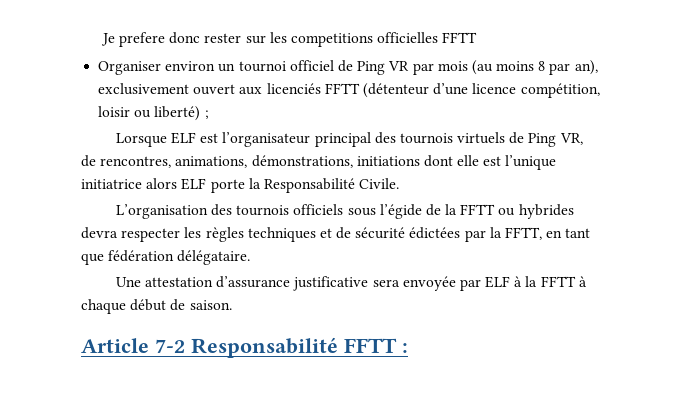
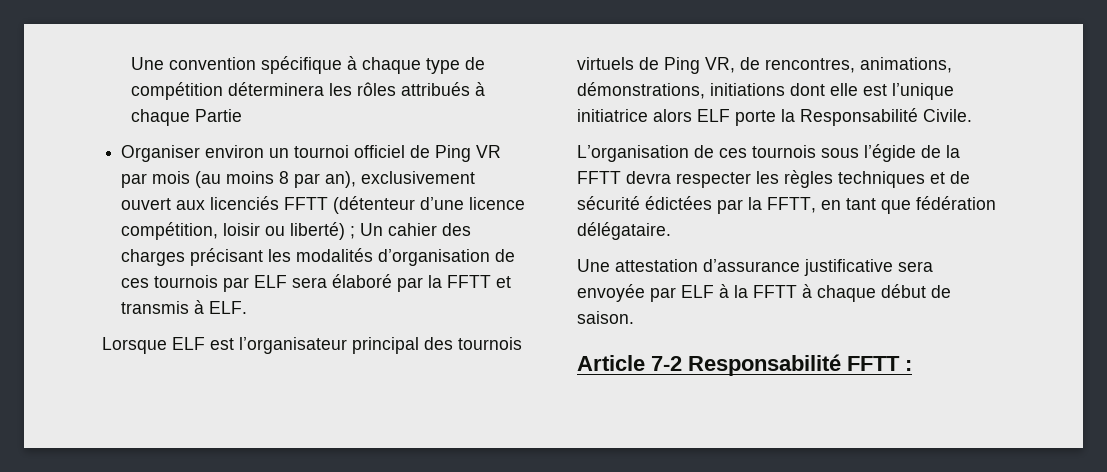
- Je prefere donc rester sur les competitions officielles FFTT
+ Une convention spécifique à chaque type de compétition déterminera les rôles attribués à chaque Partie
- Organiser environ un tournoi officiel de Ping VR par mois (au moins 8 par an), exclusivement ouvert aux licenciés FFTT (détenteur d’une licence compétition, loisir ou liberté) ;
+ Organiser environ un tournoi officiel de Ping VR par mois (au moins 8 par an), exclusivement ouvert aux licenciés FFTT (détenteur d’une licence compétition, loisir ou liberté) ; Un cahier des charges précisant les modalités d’organisation de ces tournois par ELF sera élaboré par la FFTT et transmis à ELF.
- L’organisation des tournois officiels sous l’égide de la FFTT ou hybrides devra respecter les règles techniques et de sécurité édictées par la FFTT, en tant que fédération délégataire.
+ L’organisation de ces tournois sous l’égide de la FFTT devra respecter les règles techniques et de sécurité édictées par la FFTT, en tant que fédération délégataire.

